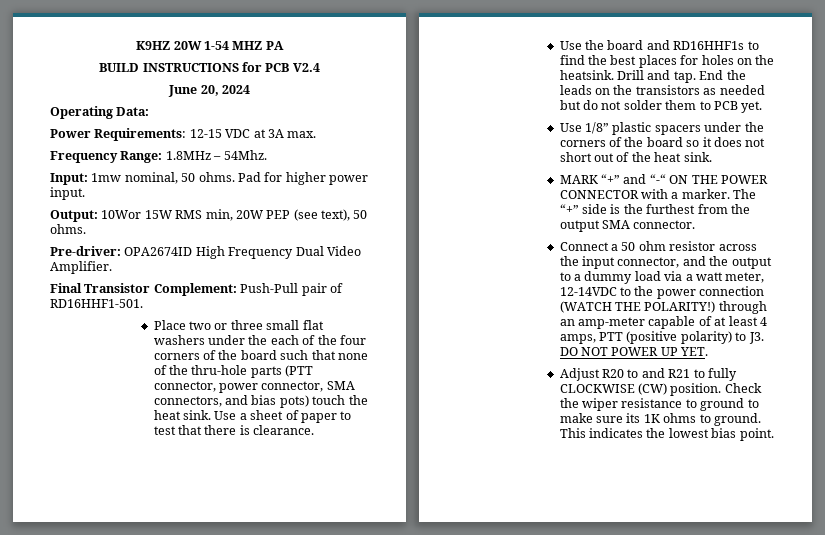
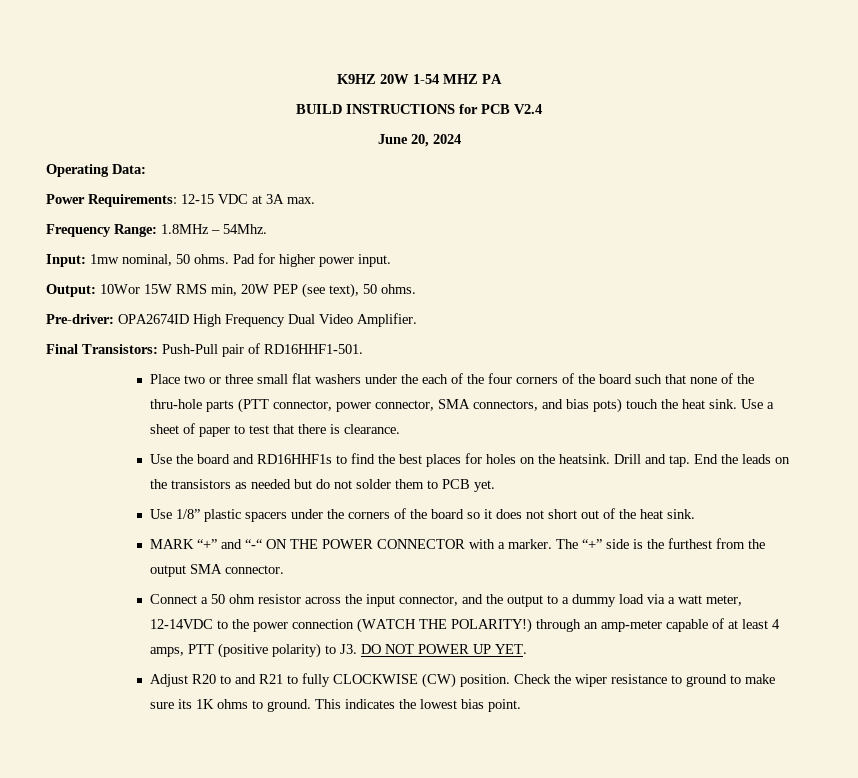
- Final Transistor Complement: Push-Pull pair of RD16HHF1-501.
+ Final Transistors: Push-Pull pair of RD16HHF1-501.

